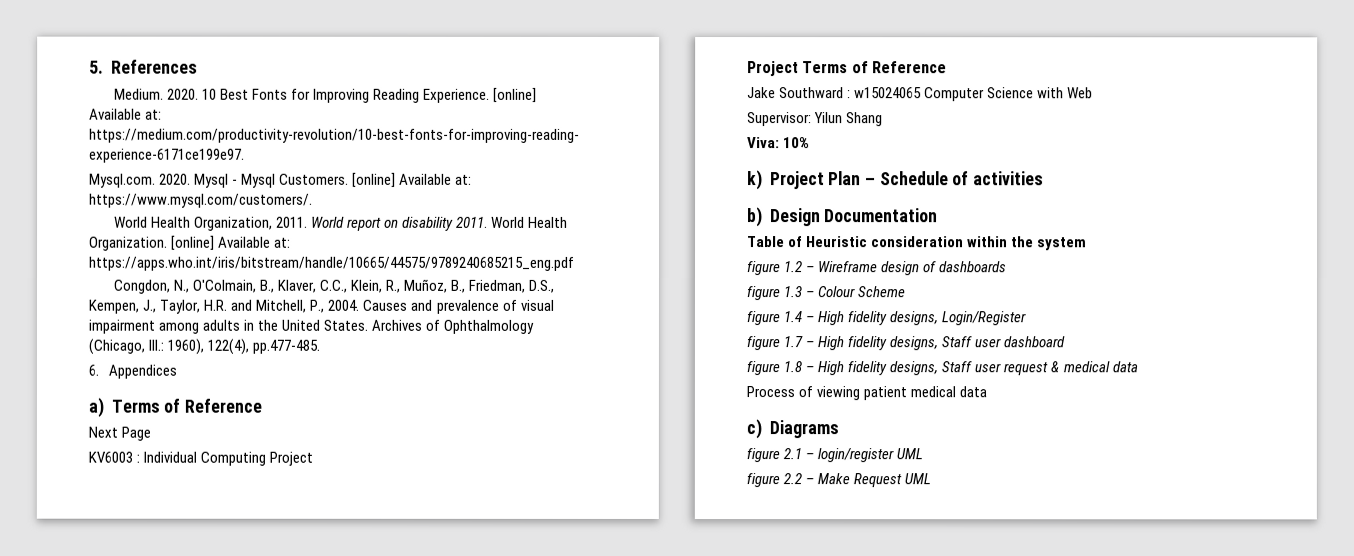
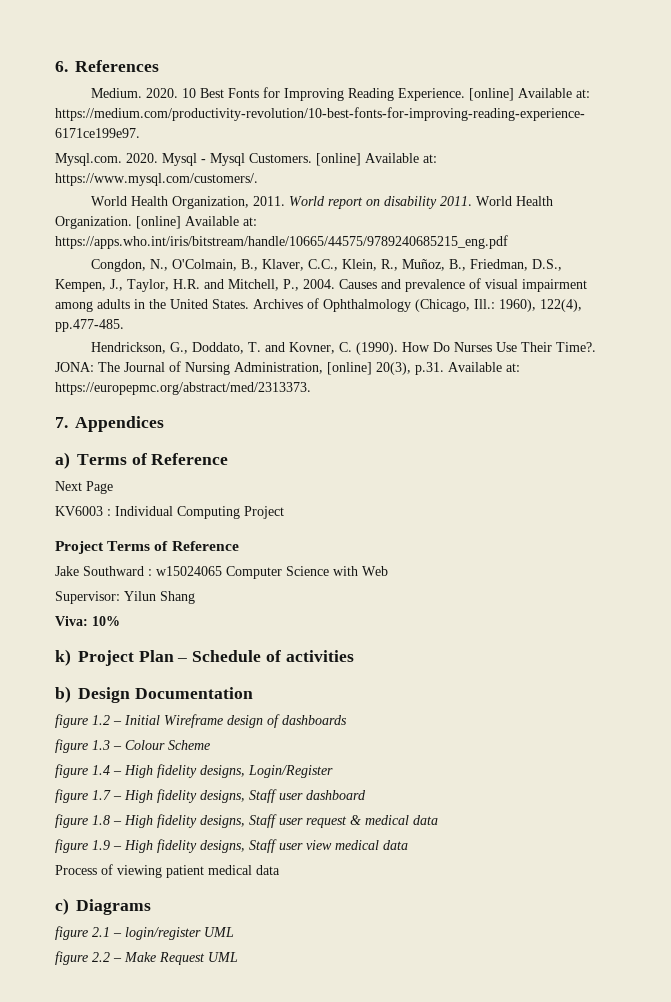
- 5. References
+ 6. References
- 6. Appendices
+ Hendrickson, G., Doddato, T. and Kovner, C. (1990). How Do Nurses Use Their Time?. JONA: The Journal of Nursing Administration, [online] 20(3), p.31. Available at: https://europepmc.org/abstract/med/2313373.
+ 7. Appendices
- Table of Heuristic consideration within the system
- figure 1.2 – Wireframe design of dashboards
+ figure 1.2 – Initial Wireframe design of dashboards
+ figure 1.9 – High fidelity designs, Staff user view medical data

